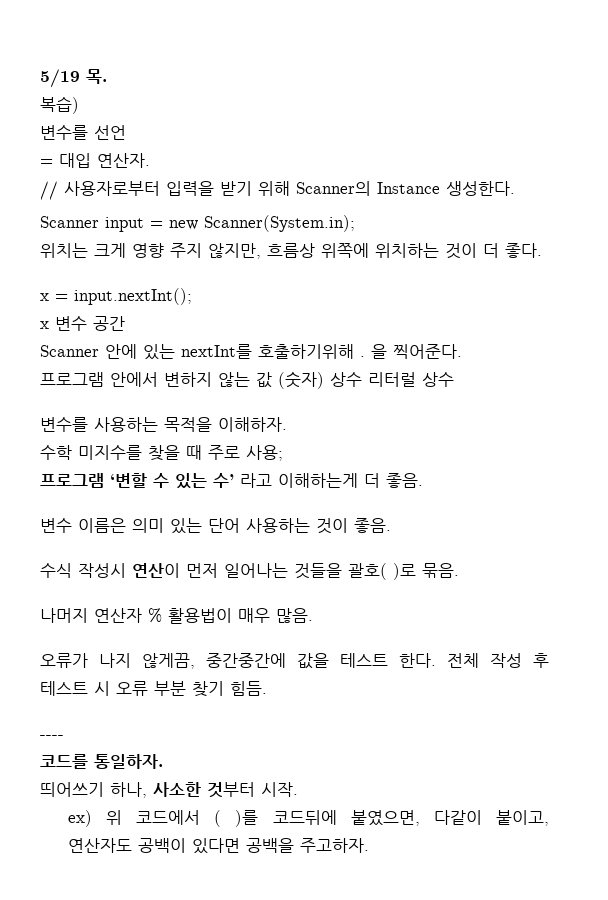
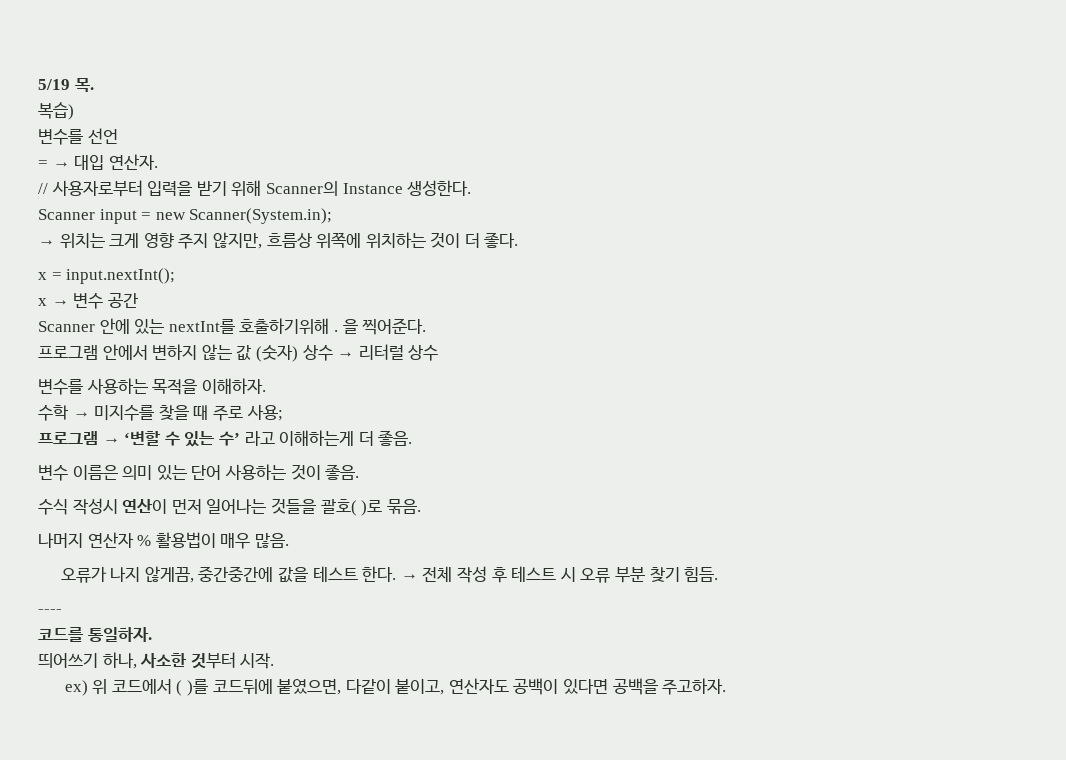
- = 대입 연산자.
+ = → 대입 연산자.
- 위치는 크게 영향 주지 않지만, 흐름상 위쪽에 위치하는 것이 더 좋다.
+ → 위치는 크게 영향 주지 않지만, 흐름상 위쪽에 위치하는 것이 더 좋다.
- x 변수 공간
+ x → 변수 공간
- 프로그램 안에서 변하지 않는 값 (숫자) 상수 리터럴 상수
+ 프로그램 안에서 변하지 않는 값 (숫자) 상수 → 리터럴 상수
- 수학 미지수를 찾을 때 주로 사용;
+ 수학 → 미지수를 찾을 때 주로 사용;
- 프로그램 ‘변할 수 있는 수’ 라고 이해하는게 더 좋음.
+ 프로그램 → ‘변할 수 있는 수’ 라고 이해하는게 더 좋음.
- 전체 작성 후 테스트 시 오류 부분 찾기 힘듬.
+ → 전체 작성 후 테스트 시 오류 부분 찾기 힘듬.

